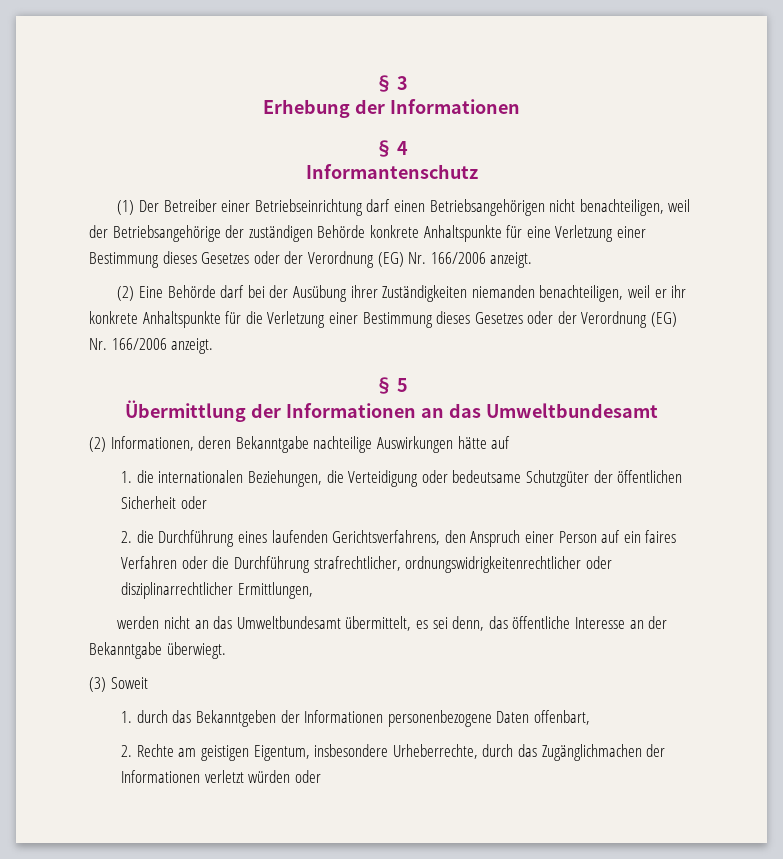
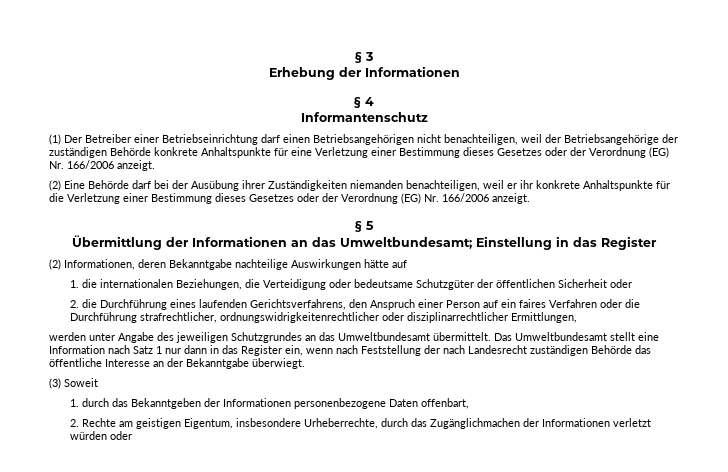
- Übermittlung der Informationen an das Umweltbundesamt
+ Übermittlung der Informationen an das Umweltbundesamt; Einstellung in das Register
- werden nicht an das Umweltbundesamt übermittelt, es sei denn, das öffentliche Interesse an der Bekanntgabe überwiegt.
+ werden unter Angabe des jeweiligen Schutzgrundes an das Umweltbundesamt übermittelt. Das Umweltbundesamt stellt eine Information nach Satz 1 nur dann in das Register ein, wenn nach Feststellung der nach Landesrecht zuständigen Behörde das öffentliche Interesse an der Bekanntgabe überwiegt.

